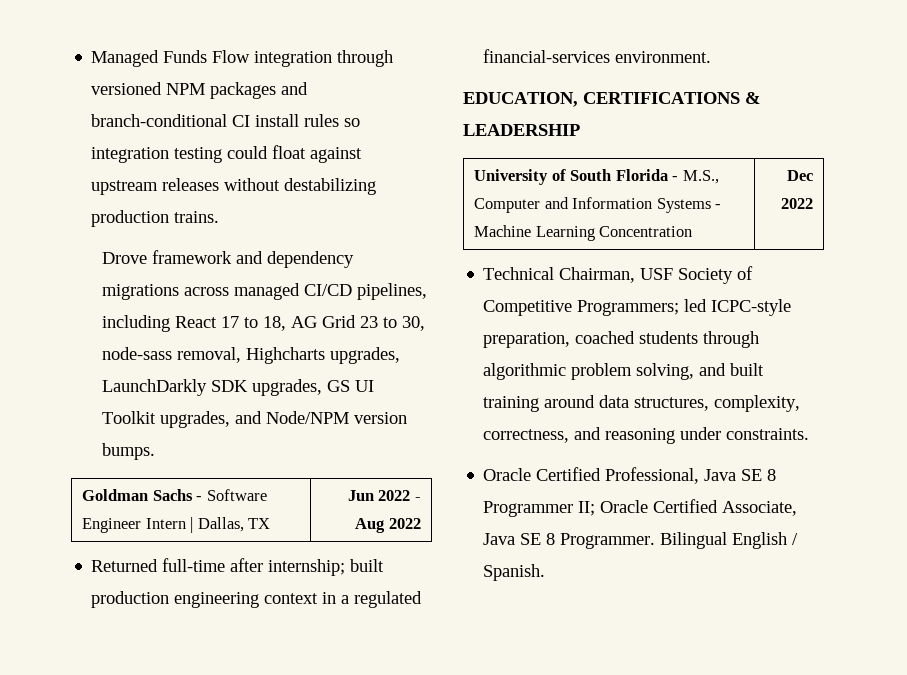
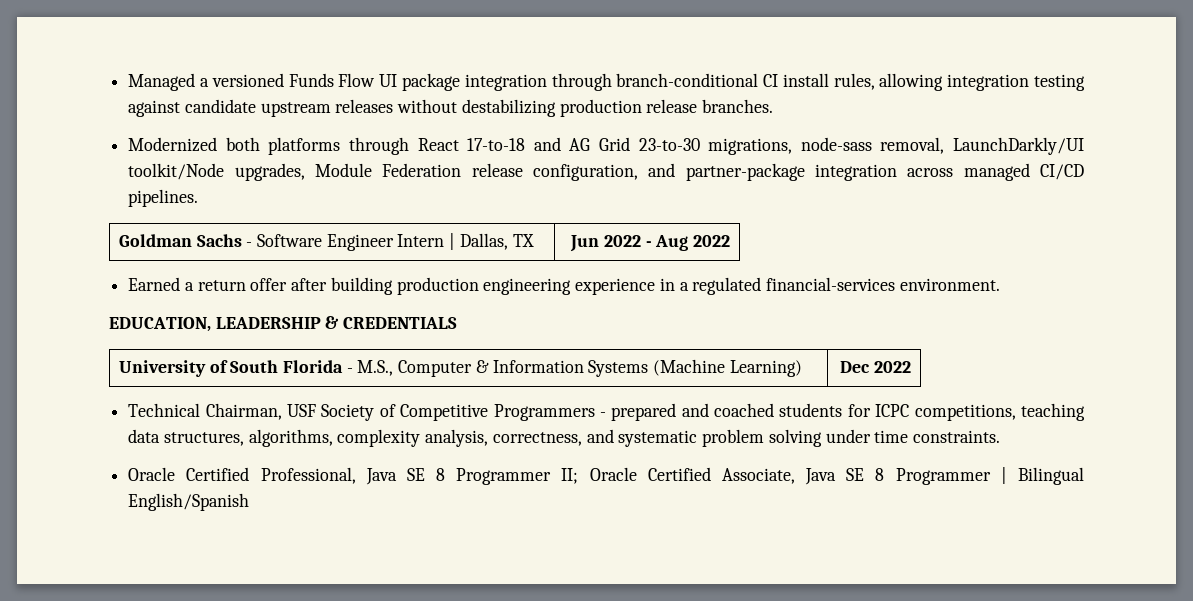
- Managed Funds Flow integration through versioned NPM packages and branch-conditional CI install rules so integration testing could float against upstream releases without destabilizing production trains.
- Drove framework and dependency migrations across managed CI/CD pipelines, including React 17 to 18, AG Grid 23 to 30, node-sass removal, Highcharts upgrades, LaunchDarkly SDK upgrades, GS UI Toolkit upgrades, and Node/NPM version bumps.
+ Managed a versioned Funds Flow UI package integration through branch-conditional CI install rules, allowing integration testing against candidate upstream releases without destabilizing production release branches.
+ Modernized both platforms through React 17-to-18 and AG Grid 23-to-30 migrations, node-sass removal, LaunchDarkly/UI toolkit/Node upgrades, Module Federation release configuration, and partner-package integration across managed CI/CD pipelines.
- Returned full-time after internship; built production engineering context in a regulated financial-services environment.
+ Earned a return offer after building production engineering experience in a regulated financial-services environment.
- EDUCATION, CERTIFICATIONS & LEADERSHIP
+ EDUCATION, LEADERSHIP & CREDENTIALS
- University of South Florida - M.S., Computer and Information Systems - Machine Learning Concentration | Dec 2022
+ University of South Florida - M.S., Computer & Information Systems (Machine Learning) | Dec 2022
- Technical Chairman, USF Society of Competitive Programmers; led ICPC-style preparation, coached students through algorithmic problem solving, and built training around data structures, complexity, correctness, and reasoning under constraints.
+ Technical Chairman, USF Society of Competitive Programmers - prepared and coached students for ICPC competitions, teaching data structures, algorithms, complexity analysis, correctness, and systematic problem solving under time constraints.
- Oracle Certified Professional, Java SE 8 Programmer II; Oracle Certified Associate, Java SE 8 Programmer. Bilingual English / Spanish.
+ Oracle Certified Professional, Java SE 8 Programmer II; Oracle Certified Associate, Java SE 8 Programmer | Bilingual English/Spanish

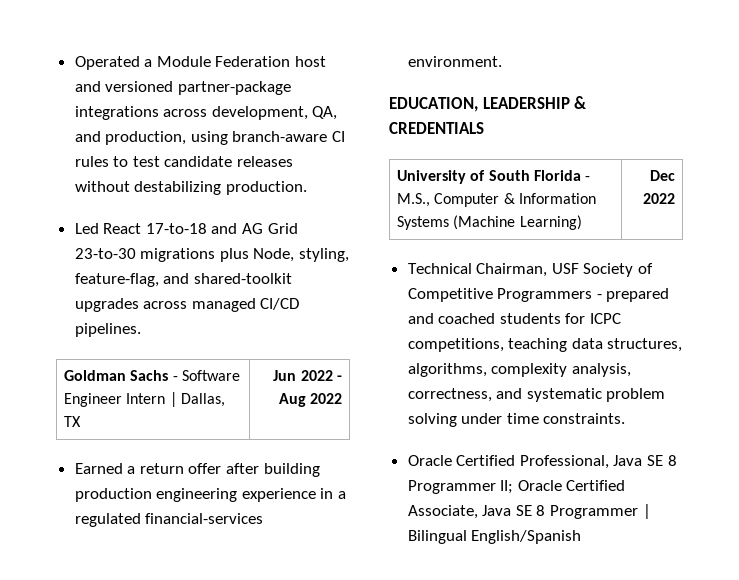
- Managed a versioned Funds Flow UI package integration through branch-conditional CI install rules, allowing integration testing against candidate upstream releases without destabilizing production release branches.
- Modernized both platforms through React 17-to-18 and AG Grid 23-to-30 migrations, node-sass removal, LaunchDarkly/UI toolkit/Node upgrades, Module Federation release configuration, and partner-package integration across managed CI/CD pipelines.
+ Operated a Module Federation host and versioned partner-package integrations across development, QA, and production, using branch-aware CI rules to test candidate releases without destabilizing production.
+ Led React 17-to-18 and AG Grid 23-to-30 migrations plus Node, styling, feature-flag, and shared-toolkit upgrades across managed CI/CD pipelines.

